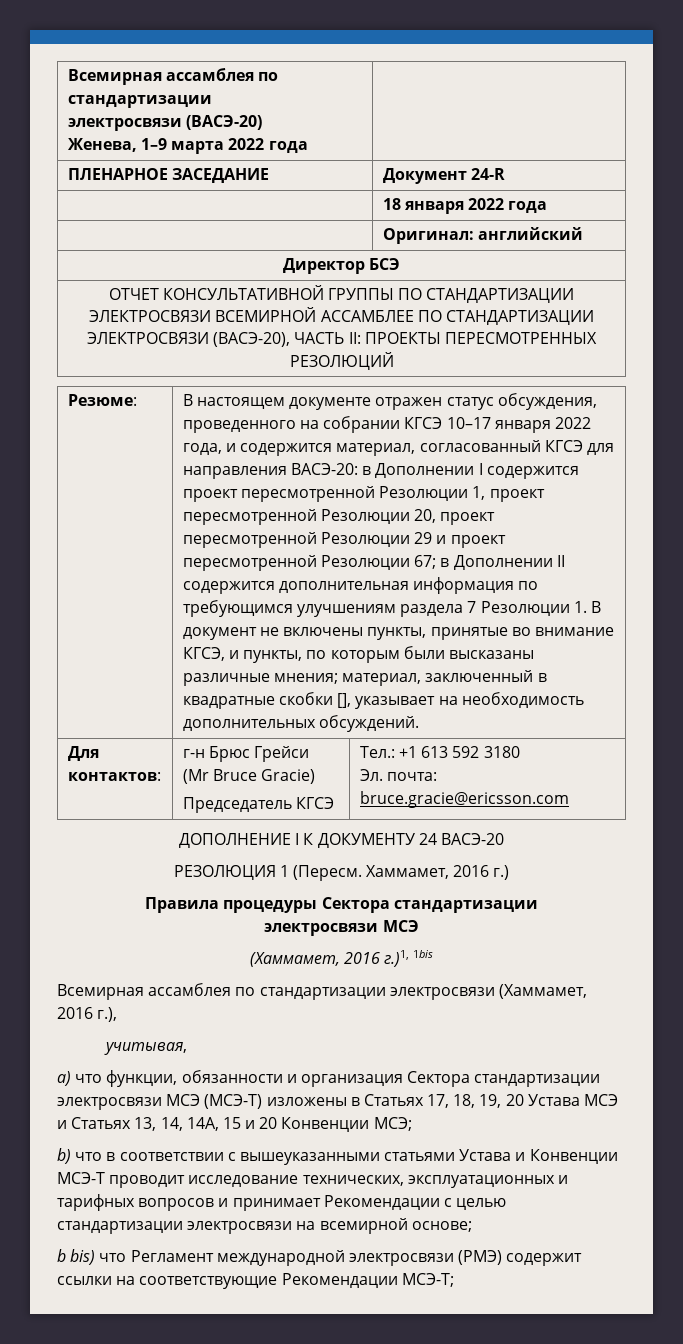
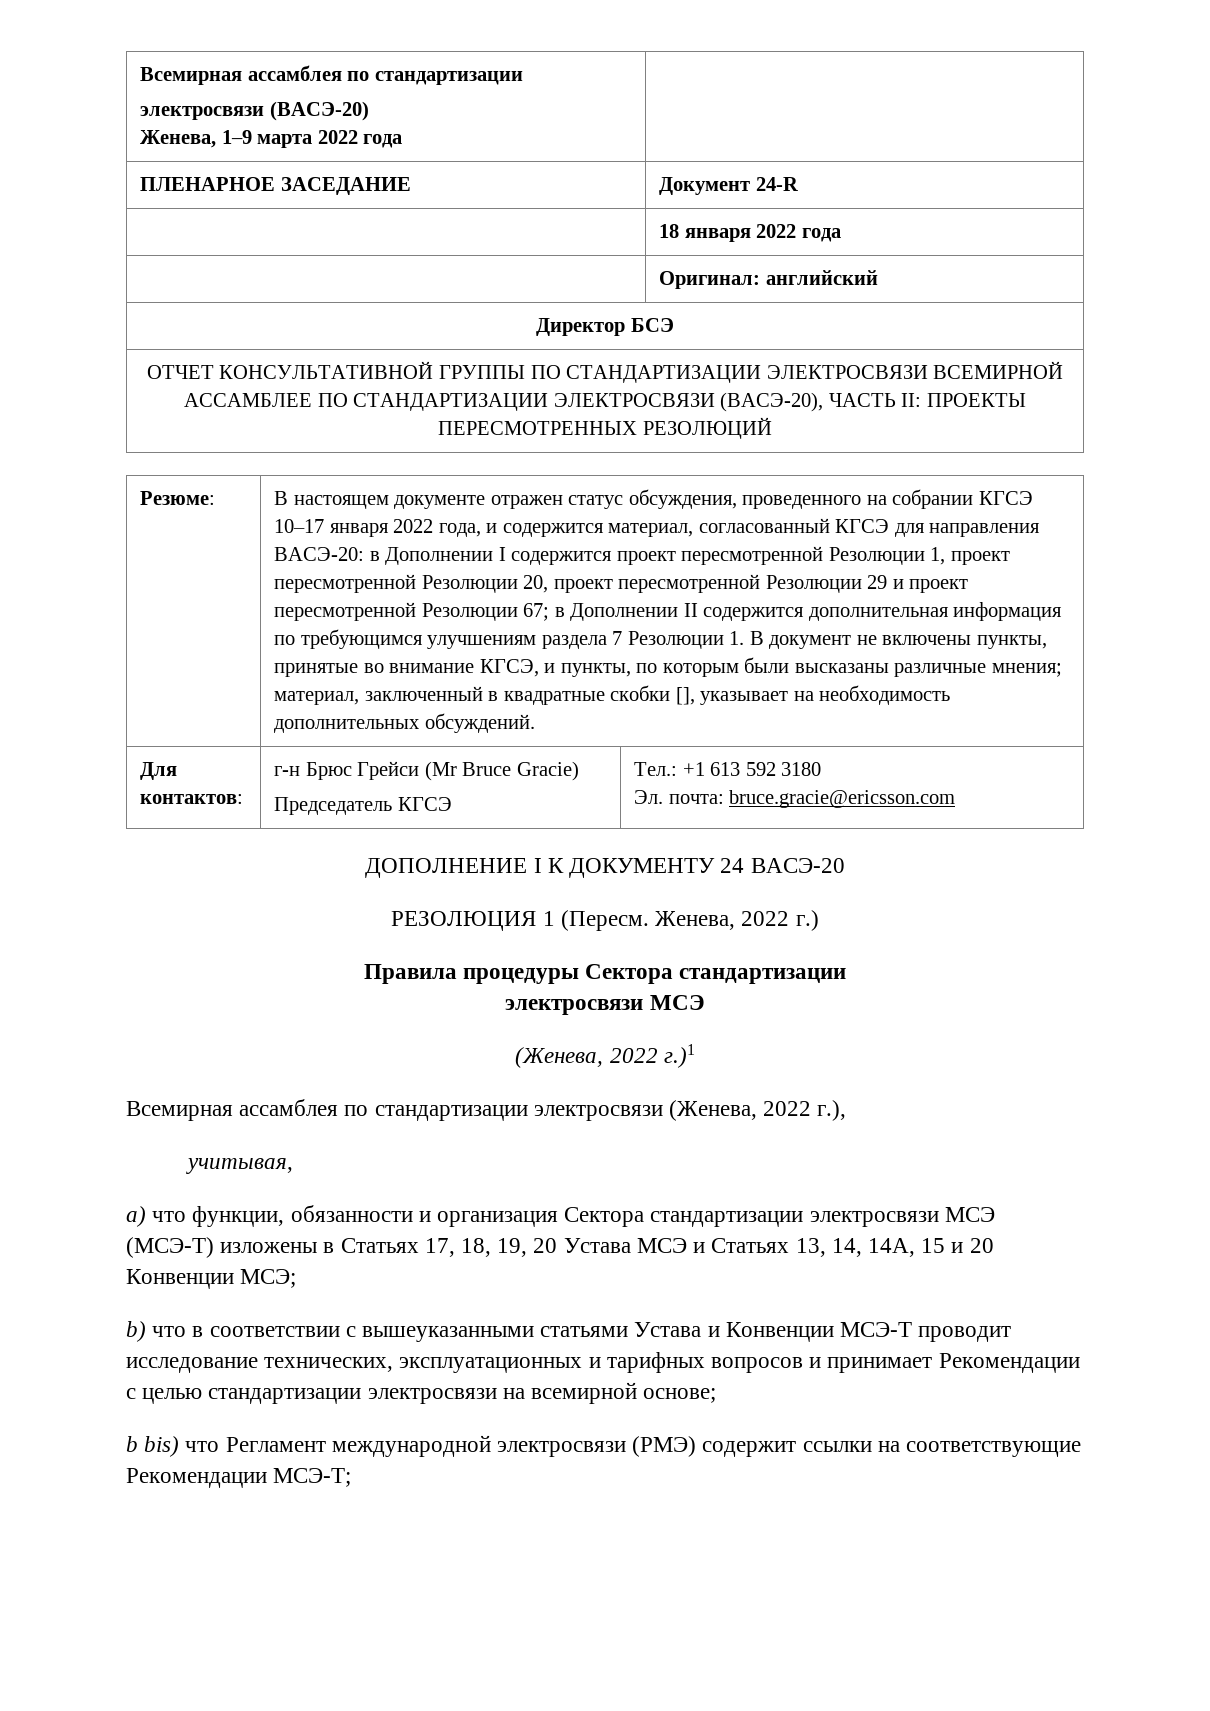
- Хаммамет, 2016 г.)
+ Женева, 2022 г.)
- (Хаммамет, 2016 г.)1, 1bis
+ (Женева, 2022 г.)1
- Всемирная ассамблея по стандартизации электросвязи (Хаммамет, 2016 г.),
+ Всемирная ассамблея по стандартизации электросвязи (Женева, 2022 г.),

